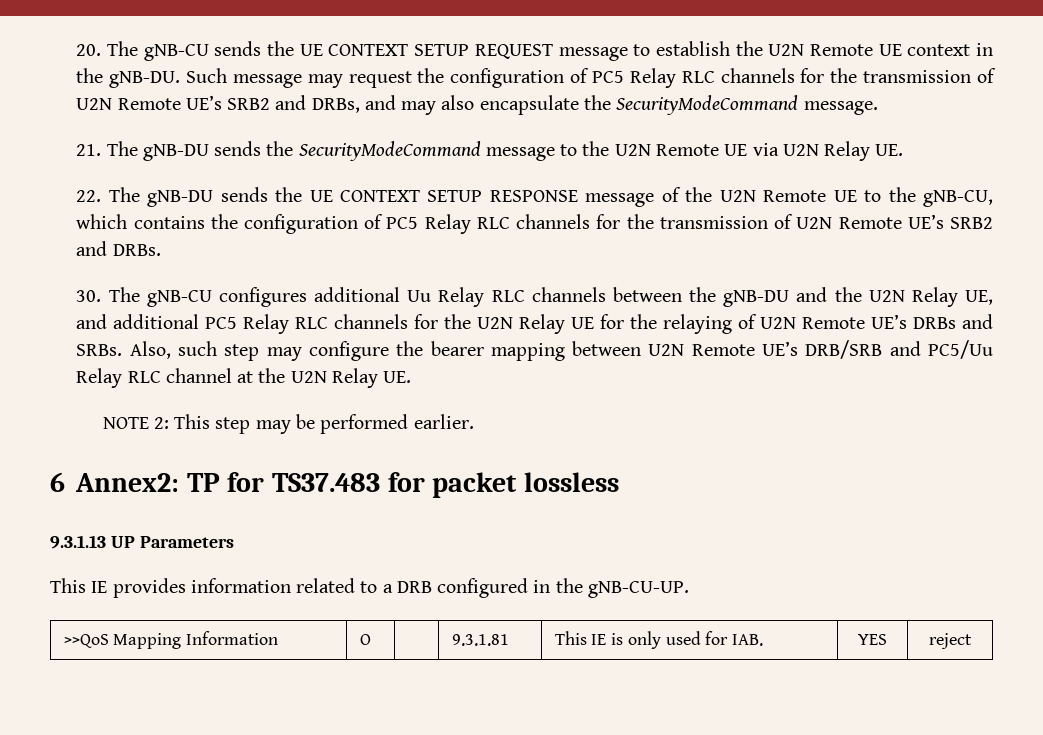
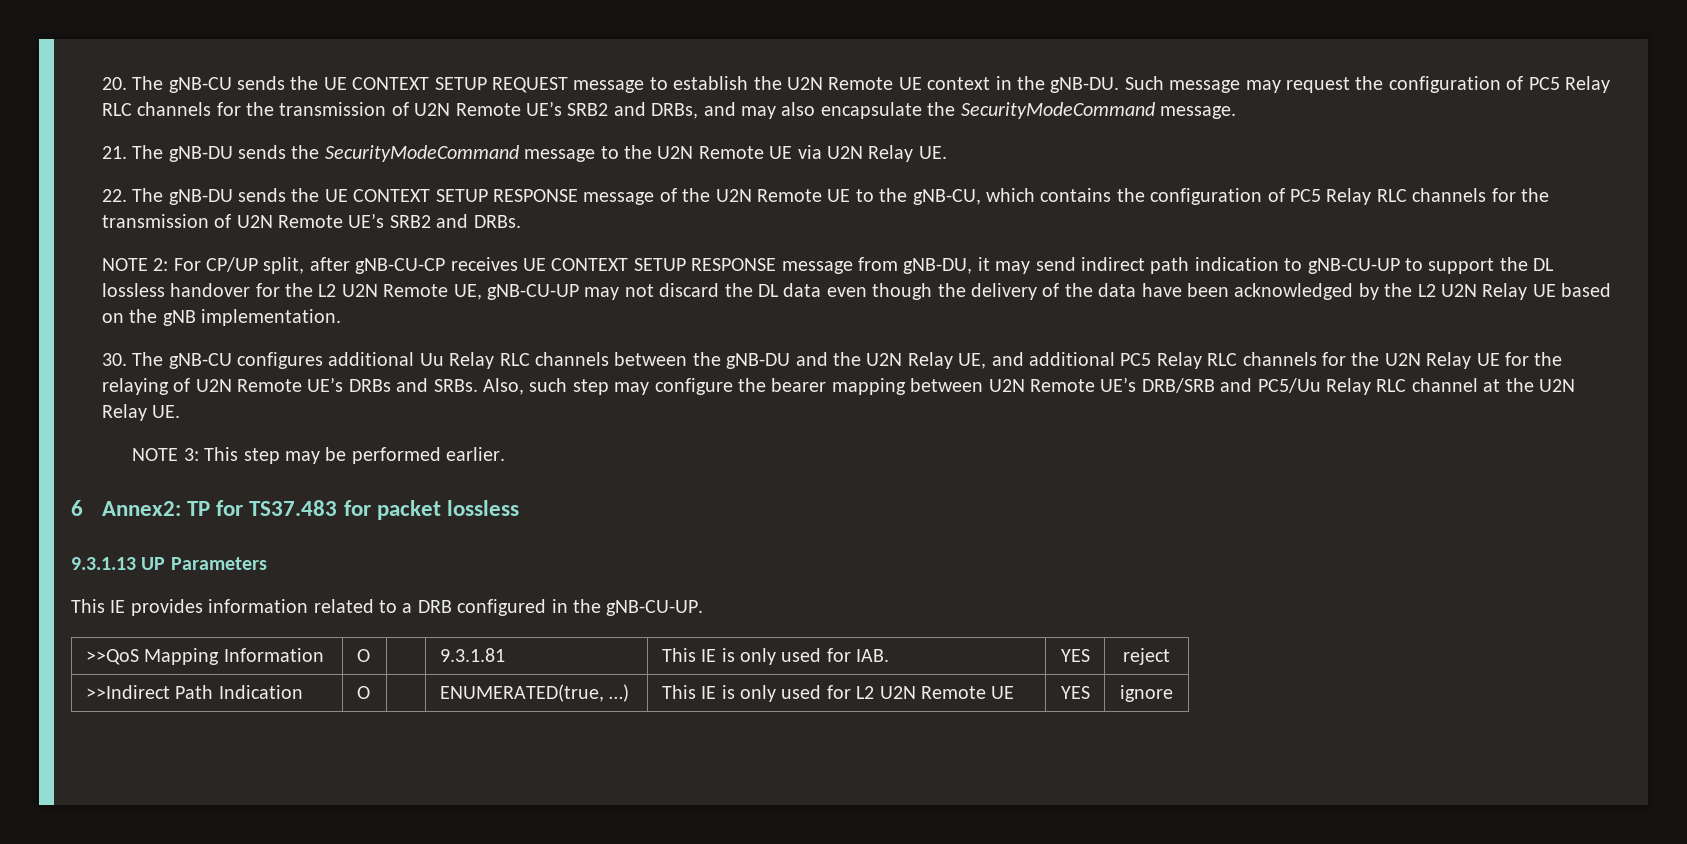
+ NOTE 2: For CP/UP split, after gNB-CU-CP receives UE CONTEXT SETUP RESPONSE message from gNB-DU, it may send indirect path indication to gNB-CU-UP to support the DL lossless handover for the L2 U2N Remote UE, gNB-CU-UP may not discard the DL data even though the delivery of the data have been acknowledged by the L2 U2N Relay UE based on the gNB implementation.
- NOTE 2: This step may be performed earlier.
+ NOTE 3: This step may be performed earlier.
+ >>Indirect Path Indication | O | | ENUMERATED(true, …) | This IE is only used for L2 U2N Remote UE | YES | ignore

